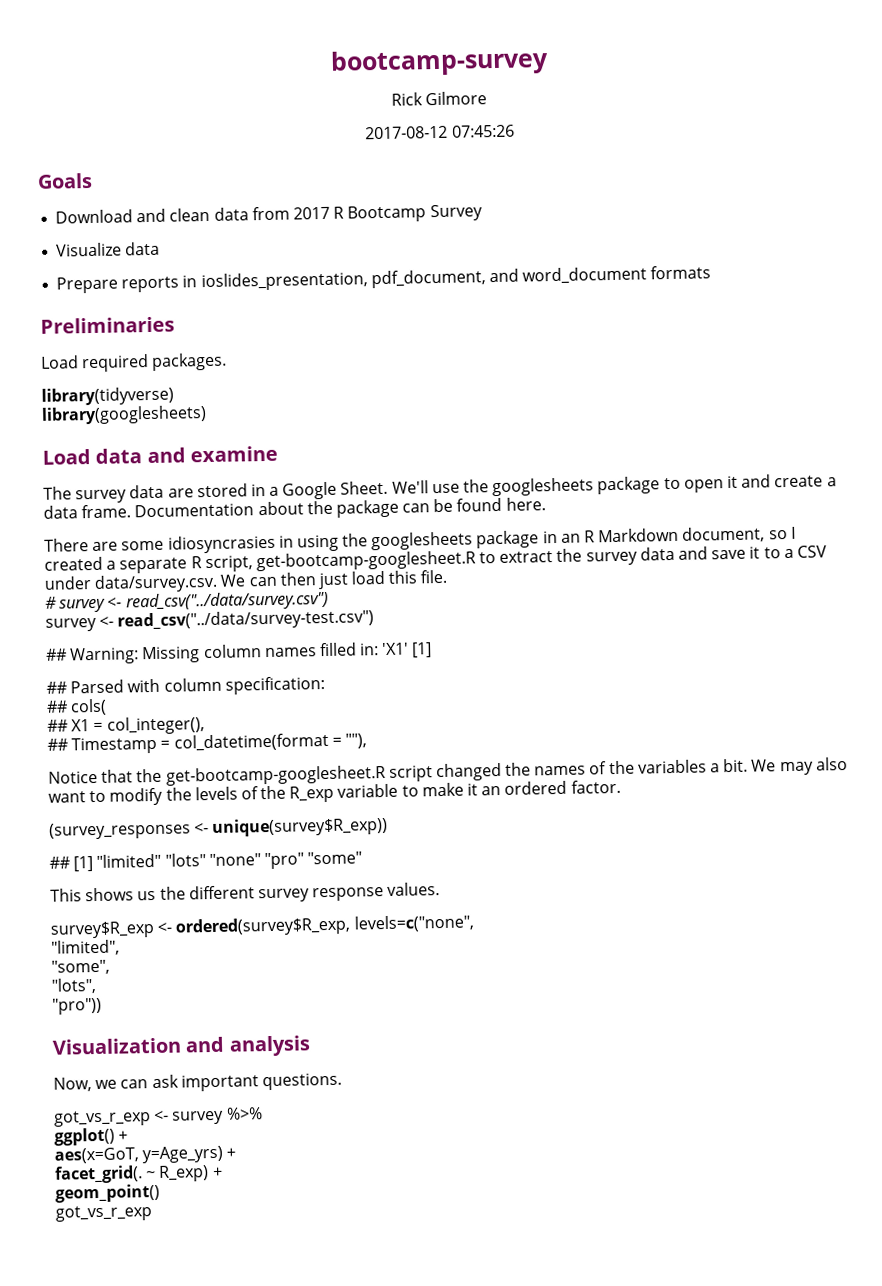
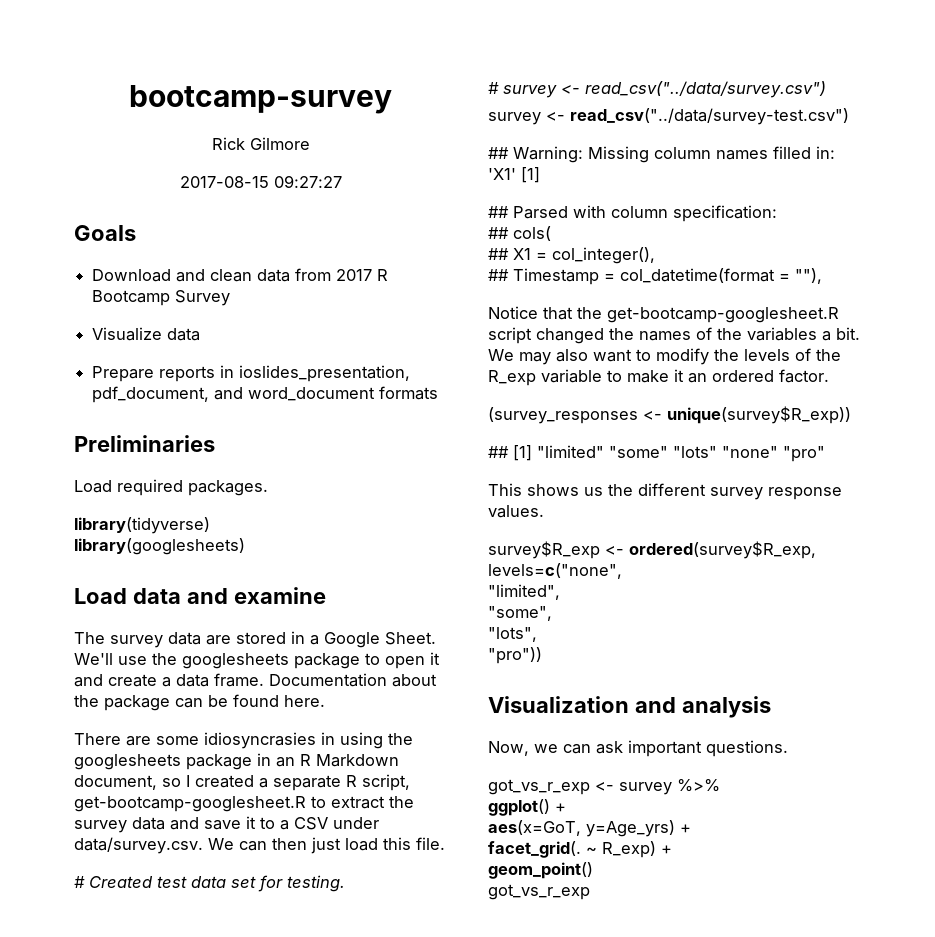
- 2017-08-12 07:45:26
+ 2017-08-15 09:27:27
+ # Created test data set for testing.
- ## [1] "limited" "lots" "none" "pro" "some"
+ ## [1] "limited" "some" "lots" "none" "pro"

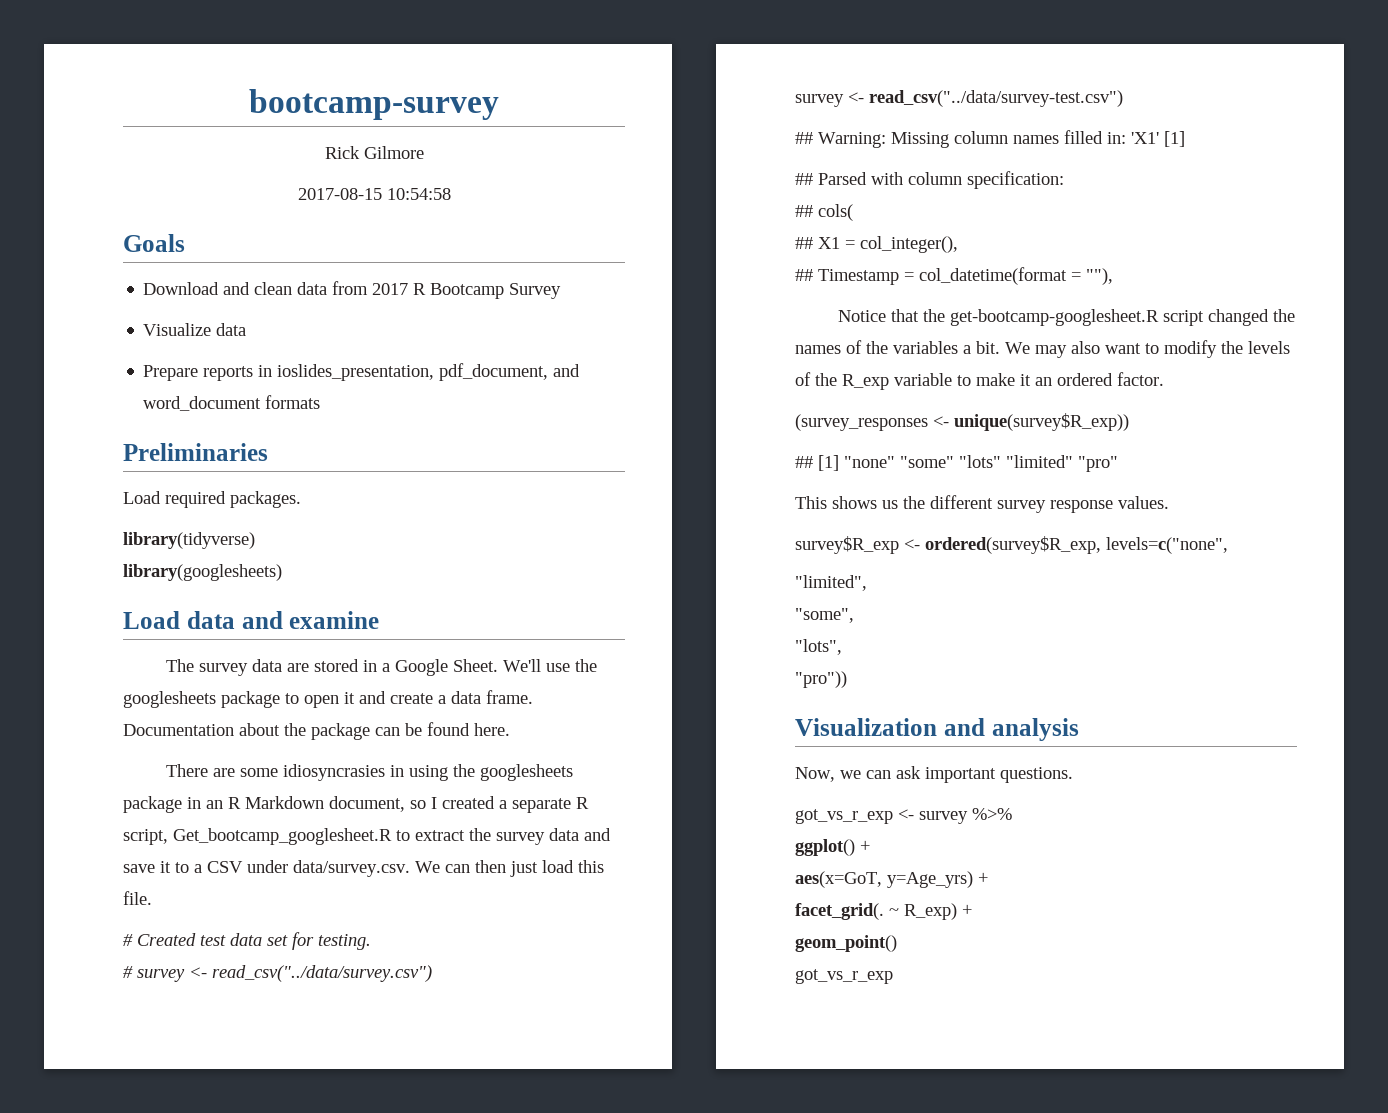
- 2017-08-15 09:27:27
+ 2017-08-15 10:54:58
- There are some idiosyncrasies in using the googlesheets package in an R Markdown document, so I created a separate R script, get-bootcamp-googlesheet.R to extract the survey data and save it to a CSV under data/survey.csv. We can then just load this file.
+ There are some idiosyncrasies in using the googlesheets package in an R Markdown document, so I created a separate R script, Get_bootcamp_googlesheet.R to extract the survey data and save it to a CSV under data/survey.csv. We can then just load this file.
- ## [1] "limited" "some" "lots" "none" "pro"
+ ## [1] "none" "some" "lots" "limited" "pro"

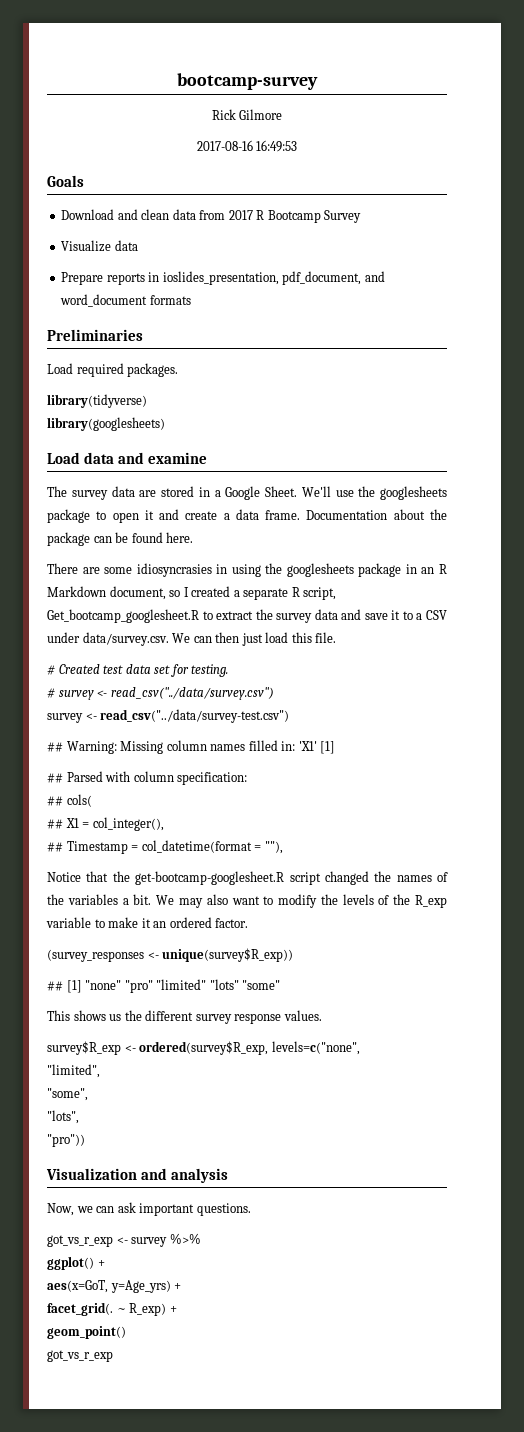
- 2017-08-15 10:54:58
+ 2017-08-16 16:49:53
- ## [1] "none" "some" "lots" "limited" "pro"
+ ## [1] "none" "pro" "limited" "lots" "some"

